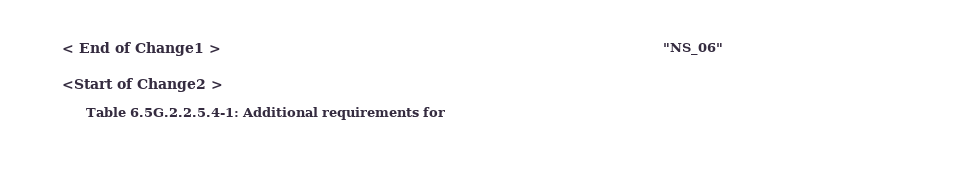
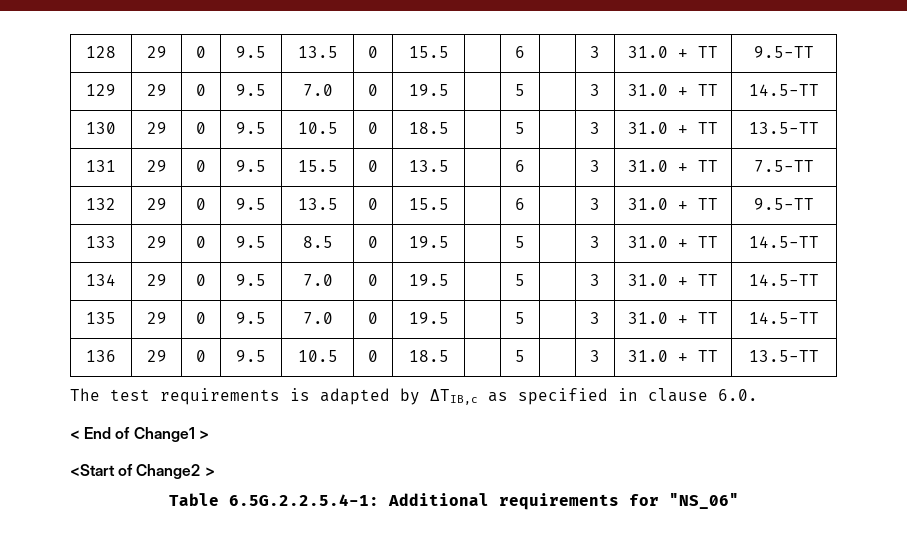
+ 128 | 29 | 0 | 9.5 | 13.5 | 0 | 15.5 | | 6 | | 3 | 31.0 + TT | 9.5-TT
+ 129 | 29 | 0 | 9.5 | 7.0 | 0 | 19.5 | | 5 | | 3 | 31.0 + TT | 14.5-TT
+ 130 | 29 | 0 | 9.5 | 10.5 | 0 | 18.5 | | 5 | | 3 | 31.0 + TT | 13.5-TT
+ 131 | 29 | 0 | 9.5 | 15.5 | 0 | 13.5 | | 6 | | 3 | 31.0 + TT | 7.5-TT
+ 132 | 29 | 0 | 9.5 | 13.5 | 0 | 15.5 | | 6 | | 3 | 31.0 + TT | 9.5-TT
+ 133 | 29 | 0 | 9.5 | 8.5 | 0 | 19.5 | | 5 | | 3 | 31.0 + TT | 14.5-TT
+ 134 | 29 | 0 | 9.5 | 7.0 | 0 | 19.5 | | 5 | | 3 | 31.0 + TT | 14.5-TT
+ 135 | 29 | 0 | 9.5 | 7.0 | 0 | 19.5 | | 5 | | 3 | 31.0 + TT | 14.5-TT
+ 136 | 29 | 0 | 9.5 | 10.5 | 0 | 18.5 | | 5 | | 3 | 31.0 + TT | 13.5-TT
+ The test requirements is adapted by ΔTIB,c as specified in clause 6.0.

